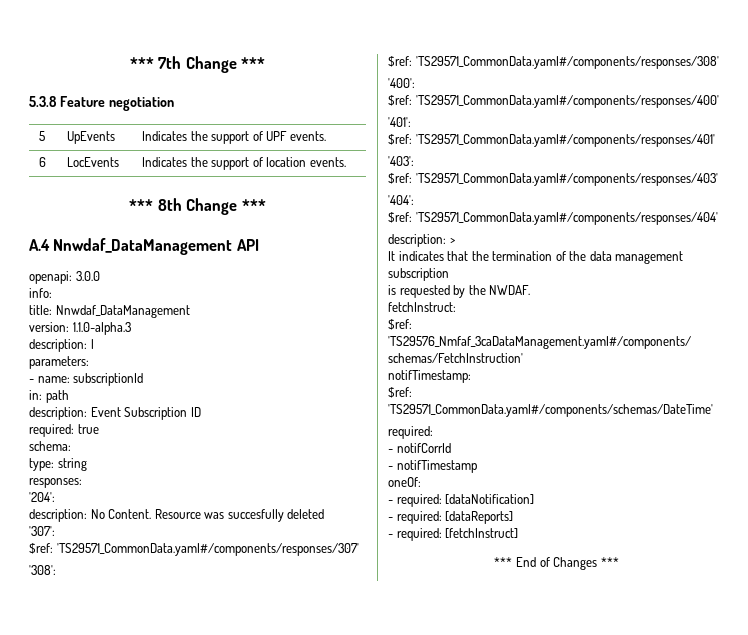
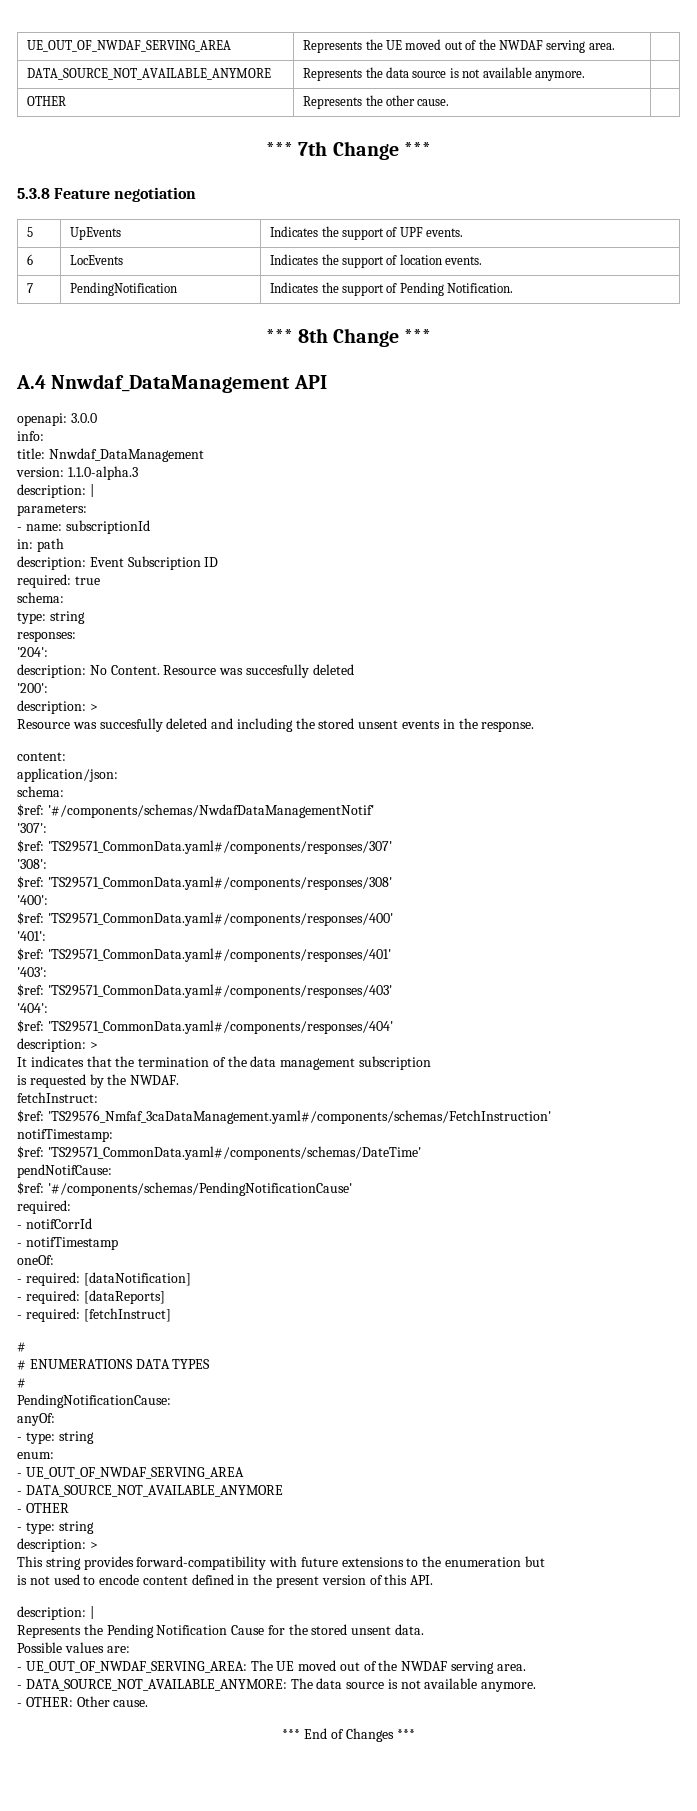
+ UE_OUT_OF_NWDAF_SERVING_AREA | Represents the UE moved out of the NWDAF serving area. |
+ DATA_SOURCE_NOT_AVAILABLE_ANYMORE | Represents the data source is not available anymore. |
+ OTHER | Represents the other cause. |
+ 7 | PendingNotification | Indicates the support of Pending Notification.
+ '200':
+ description: >
+ Resource was succesfully deleted and including the stored unsent events in the response.
+ content:
+ application/json:
+ schema:
+ $ref: '#/components/schemas/NwdafDataManagementNotif'
+ pendNotifCause:
+ $ref: '#/components/schemas/PendingNotificationCause'
  - required: [fetchInstruct]
+ #
+ # ENUMERATIONS DATA TYPES
+ #
+ PendingNotificationCause:
+ anyOf:
+ - type: string
+ enum:
+ - UE_OUT_OF_NWDAF_SERVING_AREA
+ - DATA_SOURCE_NOT_AVAILABLE_ANYMORE
+ - OTHER
+ - type: string
+ description: >
+ This string provides forward-compatibility with future extensions to the enumeration but
+ is not used to encode content defined in the present version of this API.
+ description: |
+ Represents the Pending Notification Cause for the stored unsent data.
+ Possible values are:
+ - UE_OUT_OF_NWDAF_SERVING_AREA: The UE moved out of the NWDAF serving area.
+ - DATA_SOURCE_NOT_AVAILABLE_ANYMORE: The data source is not available anymore.
+ - OTHER: Other cause.

